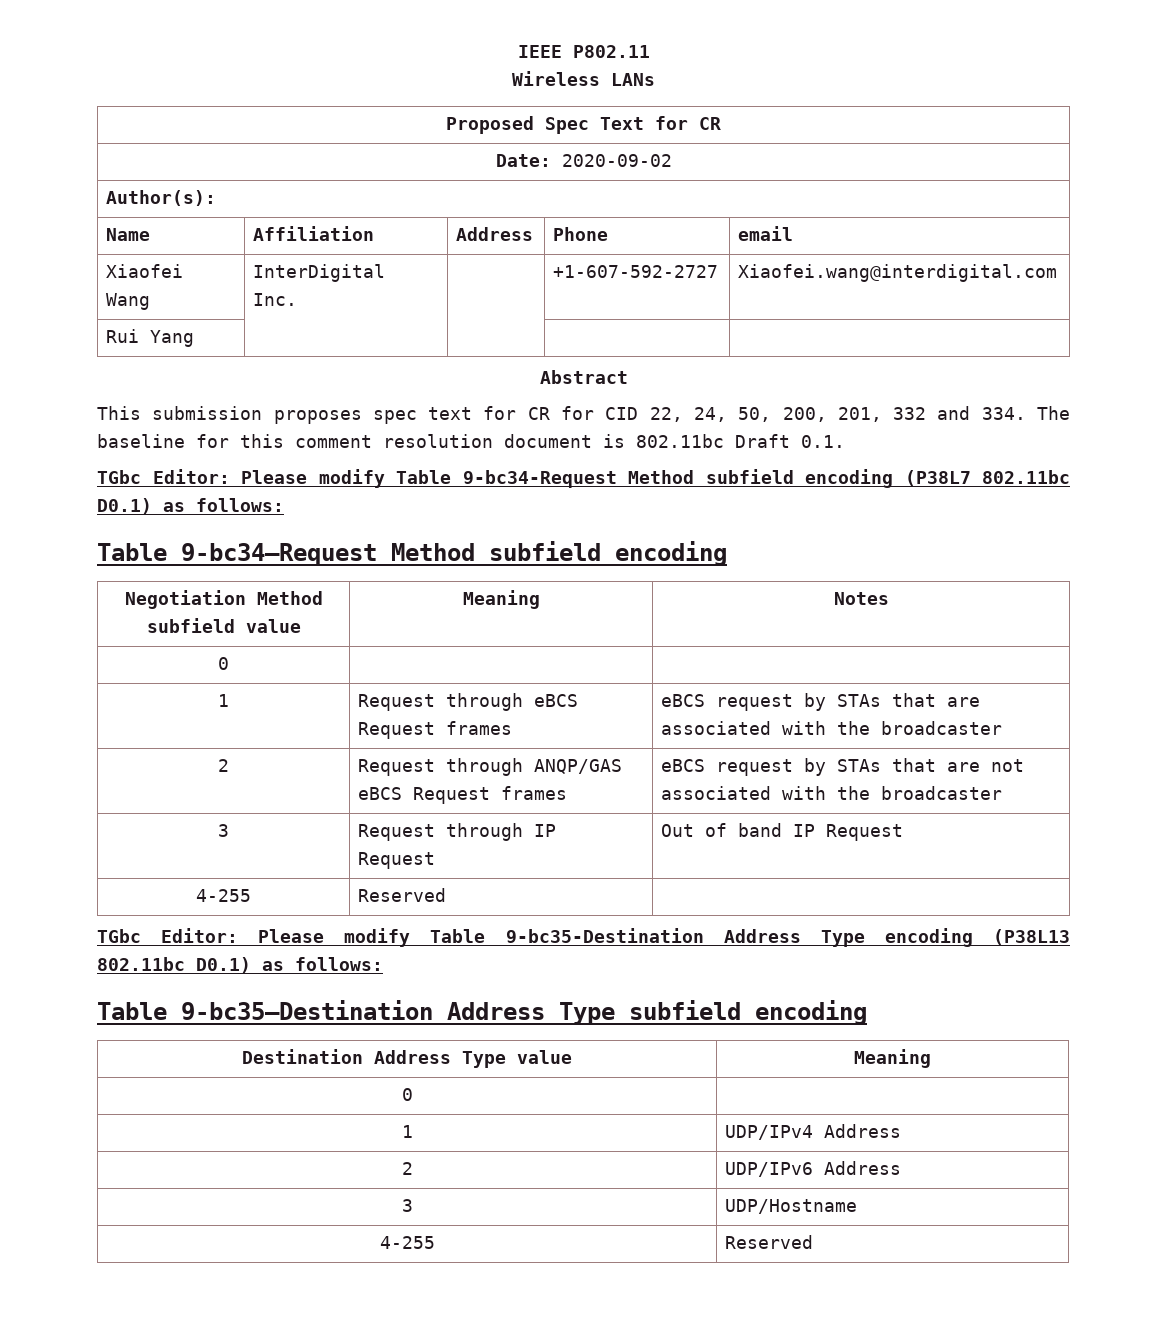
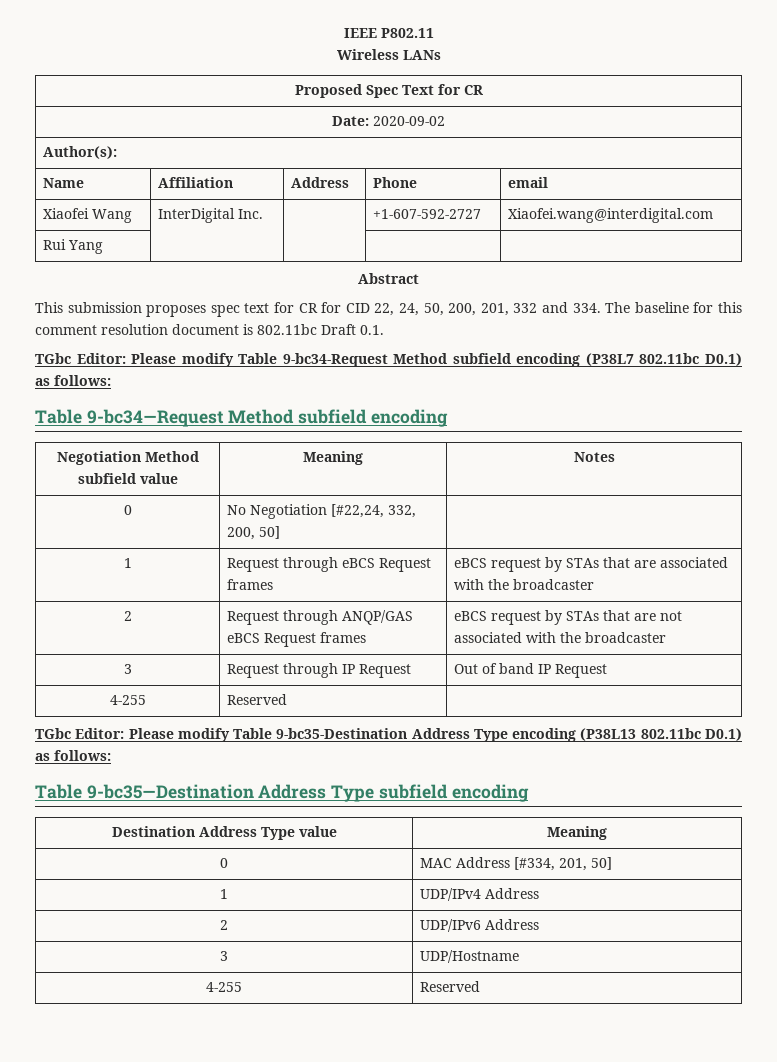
- 0 | |
+ 0 | No Negotiation [#22,24, 332, 200, 50] |
  Destination Address Type value | Meaning
- 0 |
+ 0 | MAC Address [#334, 201, 50]

